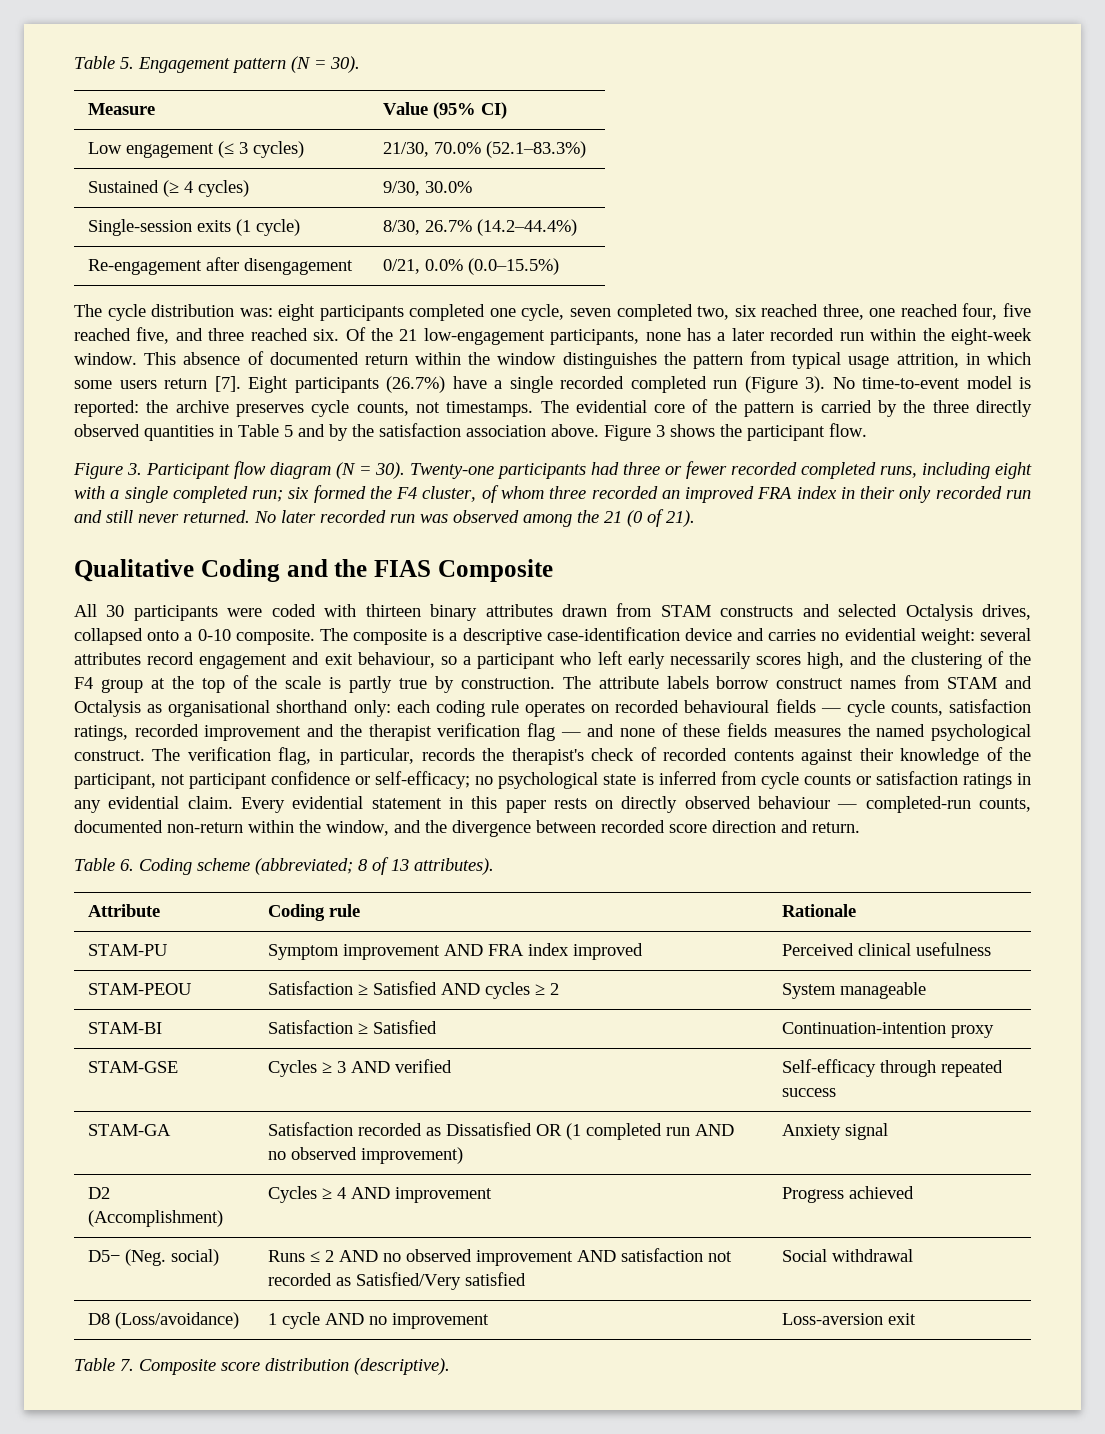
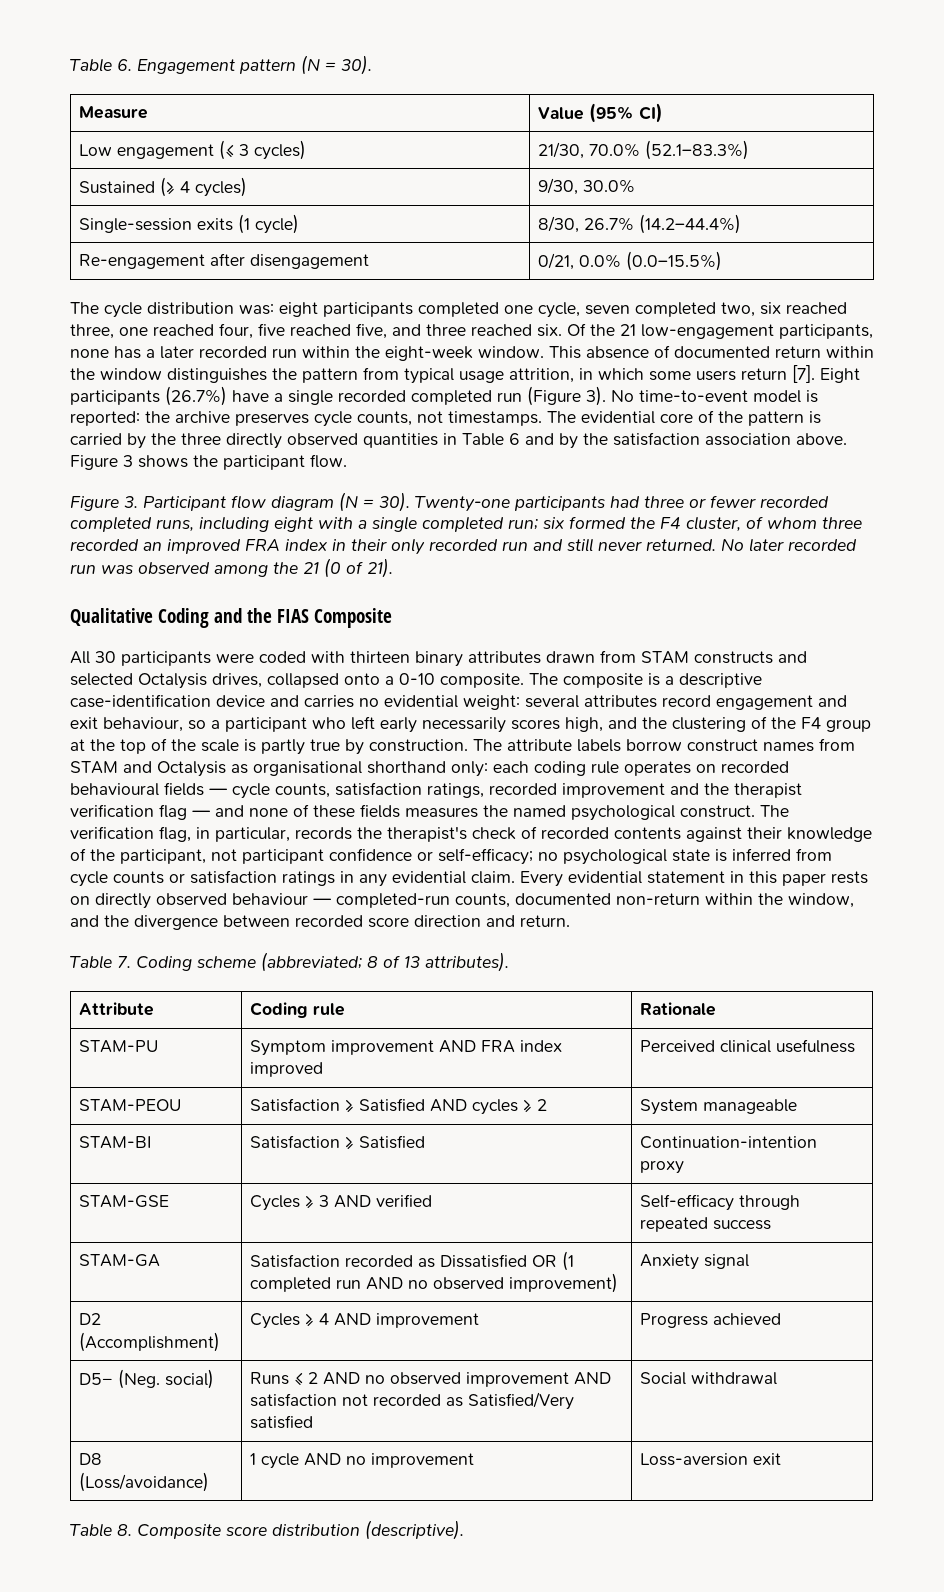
- Table 5. Engagement pattern (N = 30).
+ Table 6. Engagement pattern (N = 30).
- The evidential core of the pattern is carried by the three directly observed quantities in Table 5 and by the satisfaction association above.
+ The evidential core of the pattern is carried by the three directly observed quantities in Table 6 and by the satisfaction association above.
- Table 6. Coding scheme (abbreviated; 8 of 13 attributes).
+ Table 7. Coding scheme (abbreviated; 8 of 13 attributes).
- Table 7. Composite score distribution (descriptive).
+ Table 8. Composite score distribution (descriptive).

